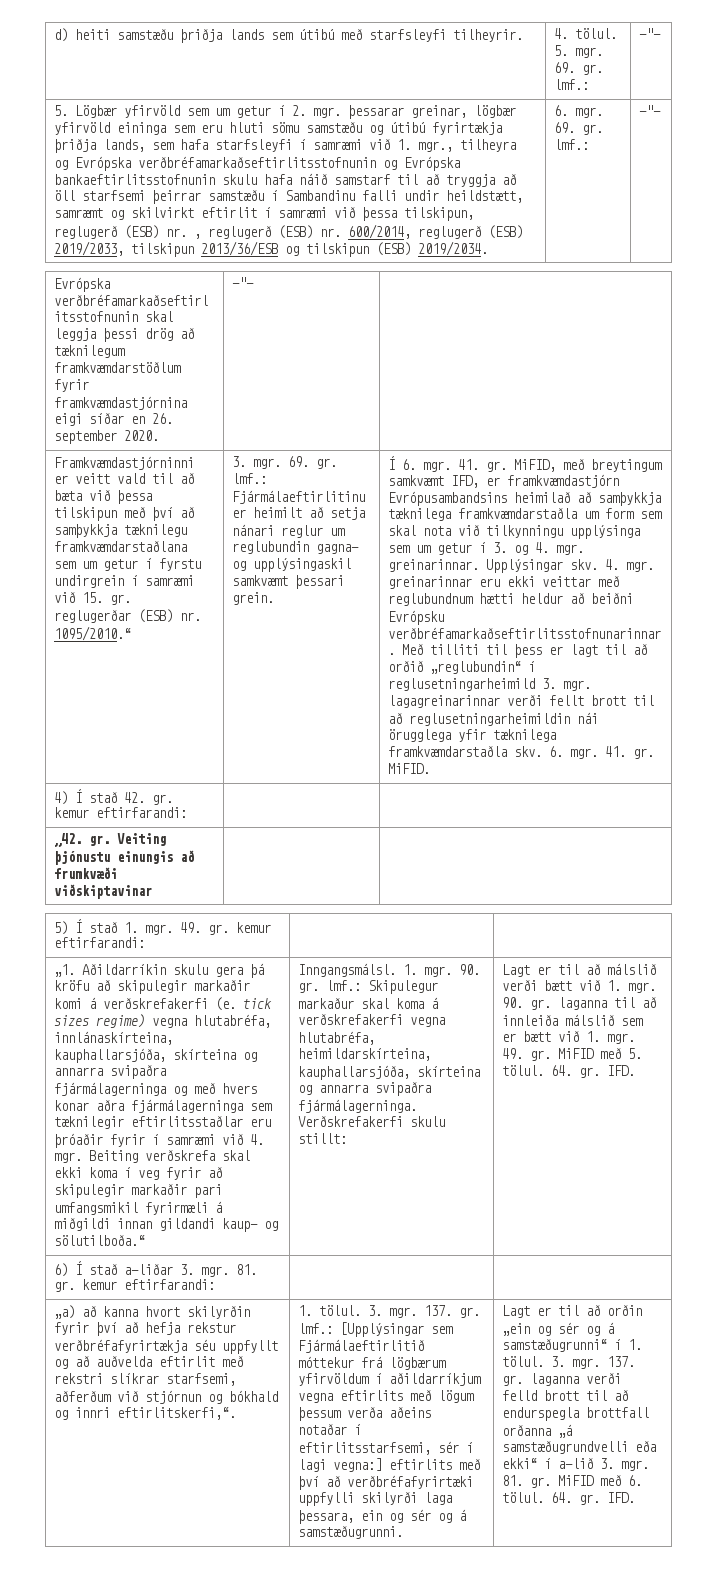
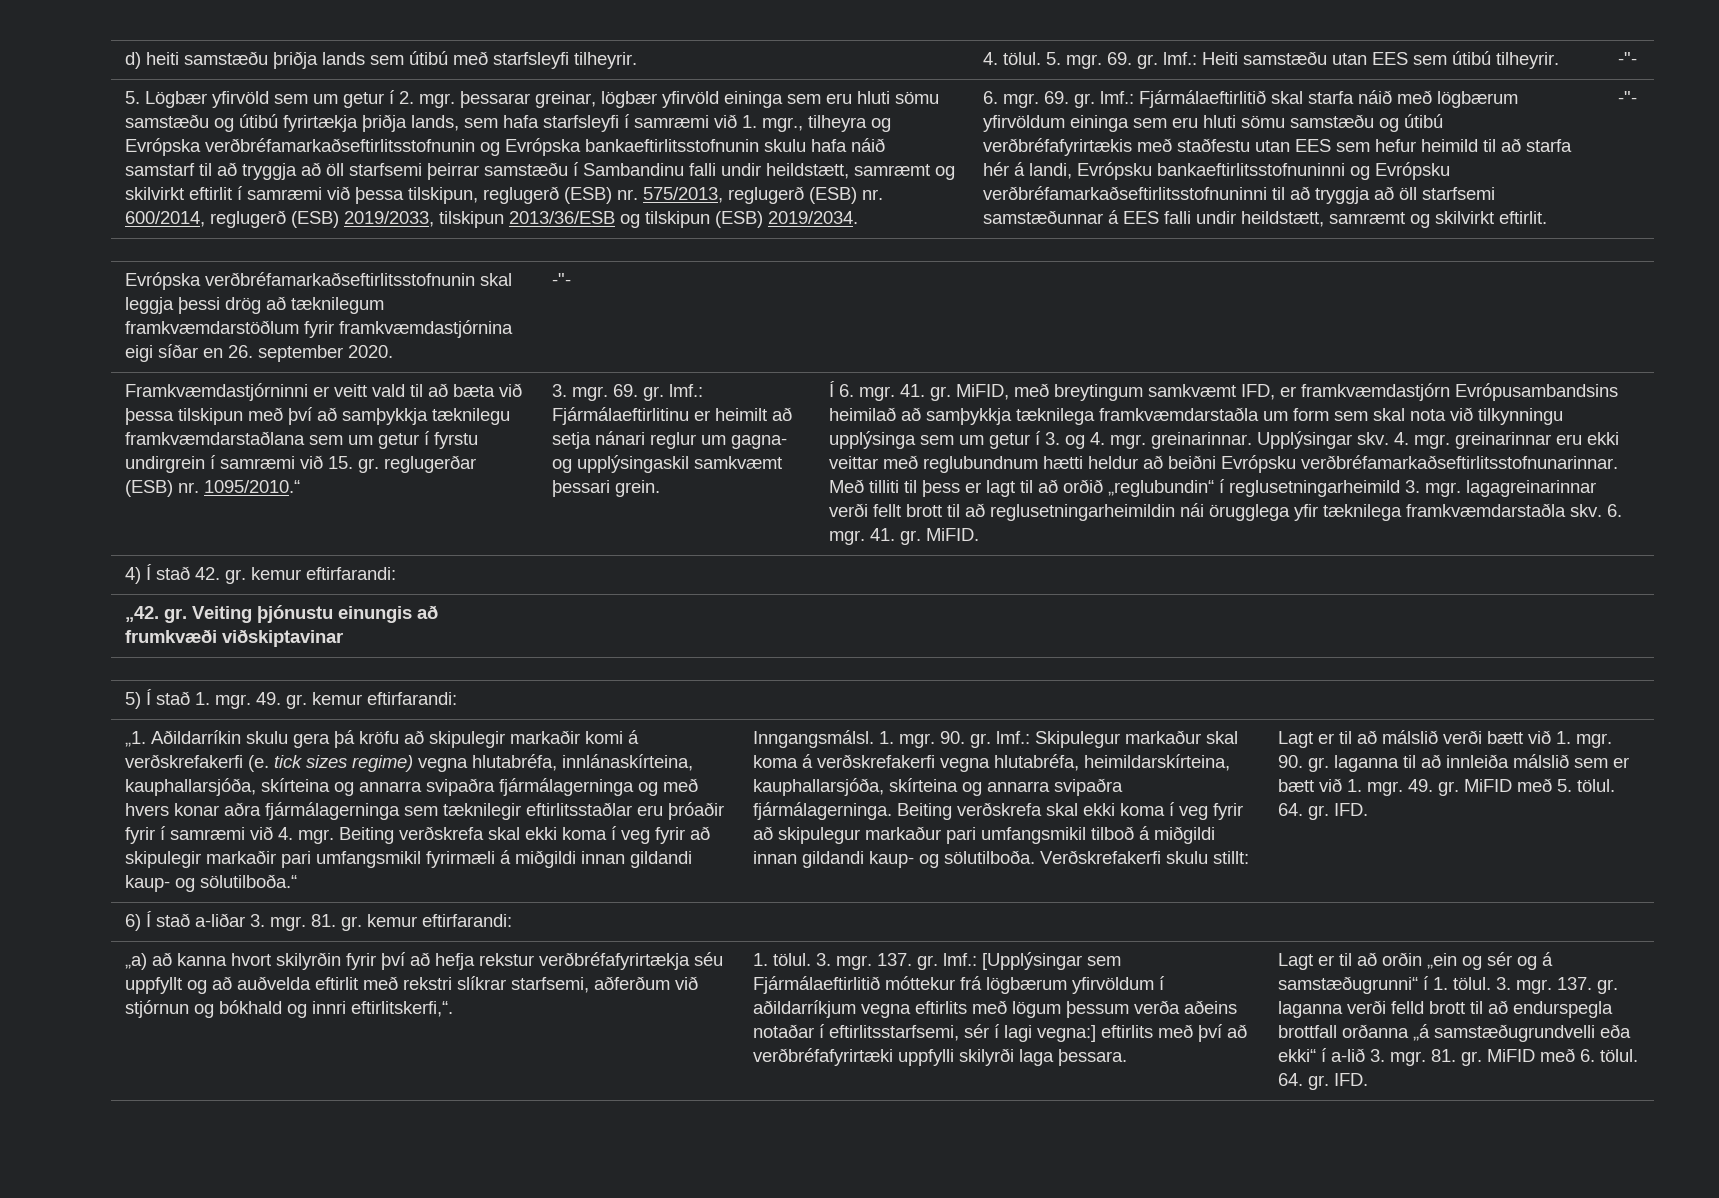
- d) heiti samstæðu þriðja lands sem útibú með starfsleyfi tilheyrir. | 4. tölul. 5. mgr. 69. gr. lmf.: | -"-
+ d) heiti samstæðu þriðja lands sem útibú með starfsleyfi tilheyrir. | 4. tölul. 5. mgr. 69. gr. lmf.: Heiti samstæðu utan EES sem útibú tilheyrir. | -"-
- 5. Lögbær yfirvöld sem um getur í 2. mgr. þessarar greinar, lögbær yfirvöld eininga sem eru hluti sömu samstæðu og útibú fyrirtækja þriðja lands, sem hafa starfsleyfi í samræmi við 1. mgr., tilheyra og Evrópska verðbréfamarkaðseftirlitsstofnunin og Evrópska bankaeftirlitsstofnunin skulu hafa náið samstarf til að tryggja að öll starfsemi þeirrar samstæðu í Sambandinu falli undir heildstætt, samræmt og skilvirkt eftirlit í samræmi við þessa tilskipun, reglugerð (ESB) nr. , reglugerð (ESB) nr. 600/2014, reglugerð (ESB) 2019/2033, tilskipun 2013/36/ESB og tilskipun (ESB) 2019/2034.
+ 5. Lögbær yfirvöld sem um getur í 2. mgr. þessarar greinar, lögbær yfirvöld eininga sem eru hluti sömu samstæðu og útibú fyrirtækja þriðja lands, sem hafa starfsleyfi í samræmi við 1. mgr., tilheyra og Evrópska verðbréfamarkaðseftirlitsstofnunin og Evrópska bankaeftirlitsstofnunin skulu hafa náið samstarf til að tryggja að öll starfsemi þeirrar samstæðu í Sambandinu falli undir heildstætt, samræmt og skilvirkt eftirlit í samræmi við þessa tilskipun, reglugerð (ESB) nr. 575/2013, reglugerð (ESB) nr. 600/2014, reglugerð (ESB) 2019/2033, tilskipun 2013/36/ESB og tilskipun (ESB) 2019/2034.
- 6. mgr. 69. gr. lmf.:
+ 6. mgr. 69. gr. lmf.: Fjármálaeftirlitið skal starfa náið með lögbærum yfirvöldum eininga sem eru hluti sömu samstæðu og útibú verðbréfafyrirtækis með staðfestu utan EES sem hefur heimild til að starfa hér á landi, Evrópsku bankaeftirlitsstofnuninni og Evrópsku verðbréfamarkaðseftirlitsstofnuninni til að tryggja að öll starfsemi samstæðunnar á EES falli undir heildstætt, samræmt og skilvirkt eftirlit.
- 69. gr. lmf.: Fjármálaeftirlitinu er heimilt að setja nánari reglur um reglubundin gagna- og upplýsingaskil samkvæmt þessari grein.
+ 69. gr. lmf.: Fjármálaeftirlitinu er heimilt að setja nánari reglur um gagna- og upplýsingaskil samkvæmt þessari grein.
+ Beiting verðskrefa skal ekki koma í veg fyrir að skipulegur markaður pari umfangsmikil tilboð á miðgildi innan gildandi kaup- og sölutilboða.
- 137. gr. lmf.: [Upplýsingar sem Fjármálaeftirlitið móttekur frá lögbærum yfirvöldum í aðildarríkjum vegna eftirlits með lögum þessum verða aðeins notaðar í eftirlitsstarfsemi, sér í lagi vegna:] eftirlits með því að verðbréfafyrirtæki uppfylli skilyrði laga þessara, ein og sér og á samstæðugrunni.
+ 137. gr. lmf.: [Upplýsingar sem Fjármálaeftirlitið móttekur frá lögbærum yfirvöldum í aðildarríkjum vegna eftirlits með lögum þessum verða aðeins notaðar í eftirlitsstarfsemi, sér í lagi vegna:] eftirlits með því að verðbréfafyrirtæki uppfylli skilyrði laga þessara.

